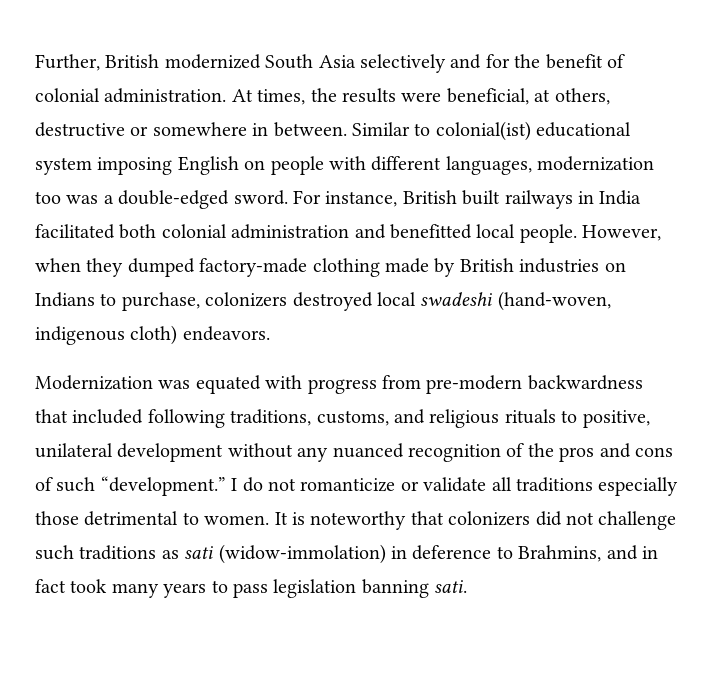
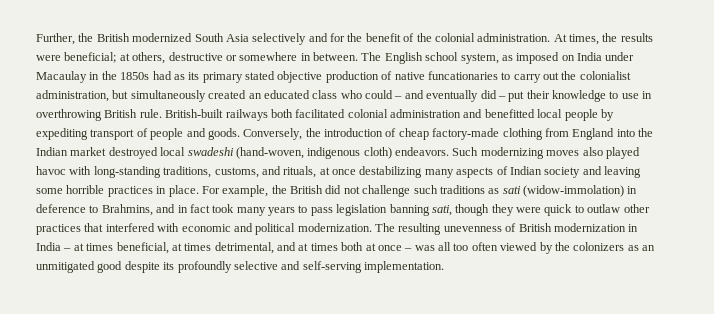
- Further, British modernized South Asia selectively and for the benefit of colonial administration.
+ Further, the British modernized South Asia selectively and for the benefit of the colonial administration.
- At times, the results were beneficial, at others, destructive or somewhere in between.
+ At times, the results were beneficial; at others, destructive or somewhere in between.
- Similar to colonial(ist) educational system imposing English on people with different languages, modernization too was a double-edged sword. For instance, British built railways in India facilitated both colonial administration and benefitted local people. However, when they dumped factory-made clothing made by British industries on Indians to purchase, colonizers destroyed local swadeshi (hand-woven, indigenous cloth) endeavors.
- Modernization was equated with progress from pre-modern backwardness that included following traditions, customs, and religious rituals to positive, unilateral development without any nuanced recognition of the pros and cons of such “development.” I do not romanticize or validate all traditions especially those detrimental to women. It is noteworthy that colonizers did not challenge such traditions as sati (widow-immolation) in deference to Brahmins, and in fact took many years to pass legislation banning sati.
+ The English school system, as imposed on India under Macaulay in the 1850s had as its primary stated objective production of native funcationaries to carry out the colonialist administration, but simultaneously created an educated class who could – and eventually did – put their knowledge to use in overthrowing British rule. British-built railways both facilitated colonial administration and benefitted local people by expediting transport of people and goods. Conversely, the introduction of cheap factory-made clothing from England into the Indian market destroyed local swadeshi (hand-woven, indigenous cloth) endeavors. Such modernizing moves also played havoc with long-standing traditions, customs, and rituals, at once destabilizing many aspects of Indian society and leaving some horrible practices in place. For example, the British did not challenge such traditions as sati (widow-immolation) in deference to Brahmins, and in fact took many years to pass legislation banning sati, though they were quick to outlaw other practices that interfered with economic and political modernization. The resulting unevenness of British modernization in India – at times beneficial, at times detrimental, and at times both at once – was all too often viewed by the colonizers as an unmitigated good despite its profoundly selective and self-serving implementation.

